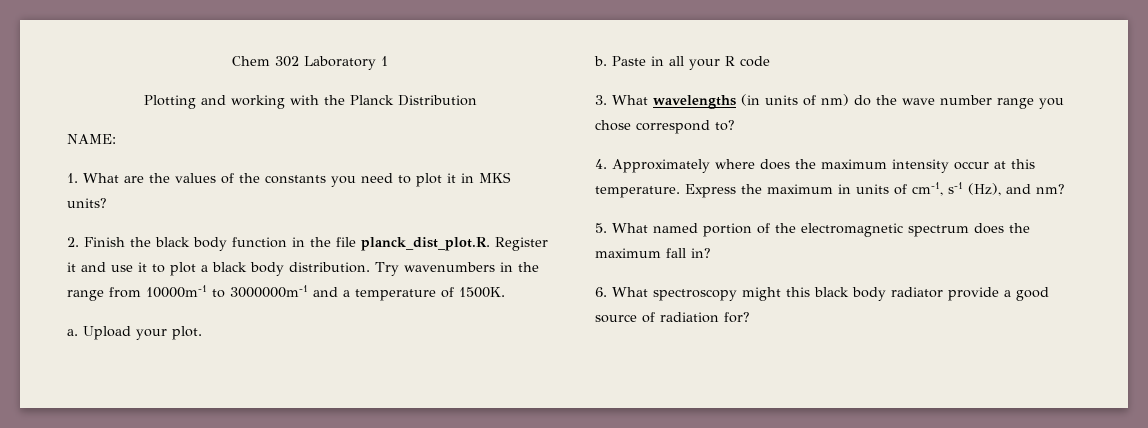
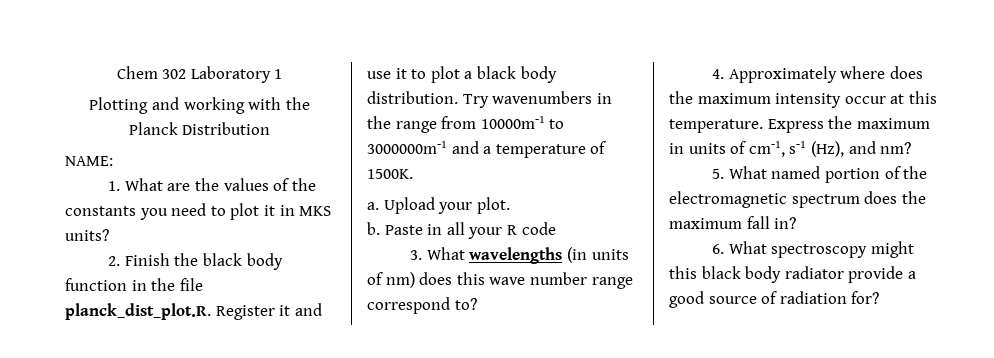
- 3. What wavelengths (in units of nm) do the wave number range you chose correspond to?
+ 3. What wavelengths (in units of nm) does this wave number range correspond to?

